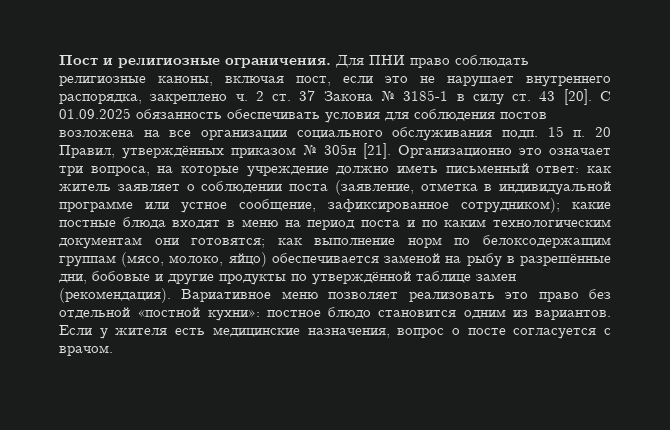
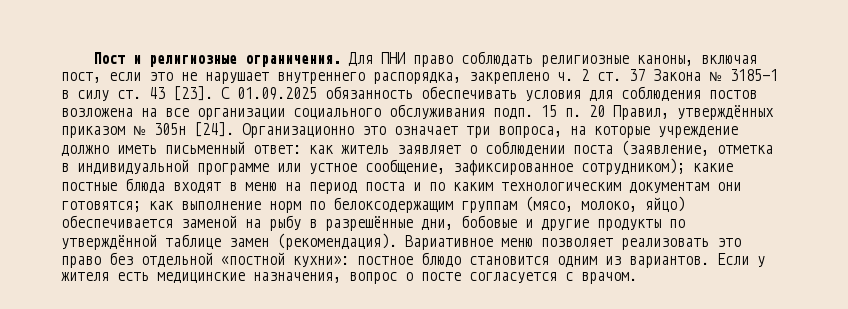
- Для ПНИ право соблюдать религиозные каноны, включая пост, если это не нарушает внутреннего распорядка, закреплено ч. 2 ст. 37 Закона № 3185-1 в силу ст. 43 [20].
+ Для ПНИ право соблюдать религиозные каноны, включая пост, если это не нарушает внутреннего распорядка, закреплено ч. 2 ст. 37 Закона № 3185-1 в силу ст. 43 [23].
- 15 п. 20 Правил, утверждённых приказом № 305н [21].
+ 15 п. 20 Правил, утверждённых приказом № 305н [24].

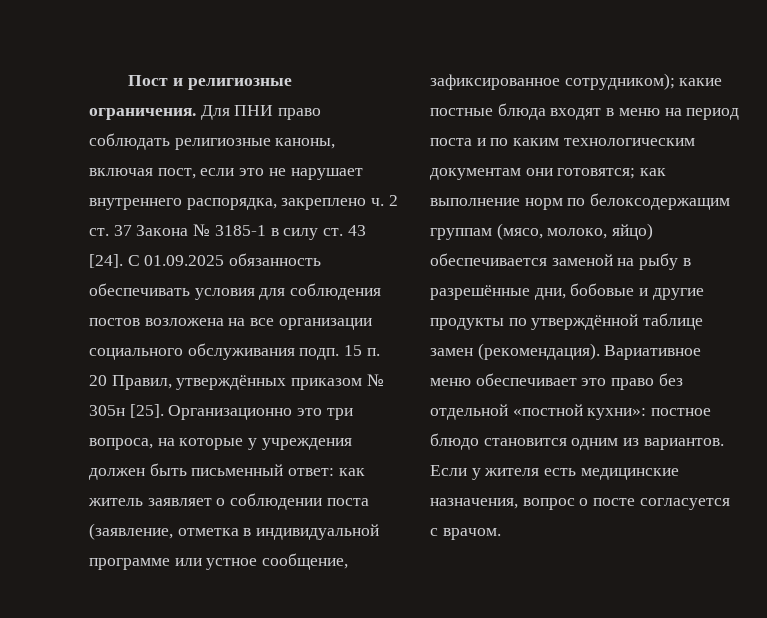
- Для ПНИ право соблюдать религиозные каноны, включая пост, если это не нарушает внутреннего распорядка, закреплено ч. 2 ст. 37 Закона № 3185-1 в силу ст. 43 [23].
+ Для ПНИ право соблюдать религиозные каноны, включая пост, если это не нарушает внутреннего распорядка, закреплено ч. 2 ст. 37 Закона № 3185-1 в силу ст. 43 [24].
- 15 п. 20 Правил, утверждённых приказом № 305н [24].
+ 15 п. 20 Правил, утверждённых приказом № 305н [25].
- Организационно это означает три вопроса, на которые учреждение должно иметь письменный ответ:
+ Организационно это три вопроса, на которые у учреждения должен быть письменный ответ:
- Вариативное меню позволяет реализовать это право без отдельной «постной кухни»: постное блюдо становится одним из вариантов.
+ Вариативное меню обеспечивает это право без отдельной «постной кухни»: постное блюдо становится одним из вариантов.

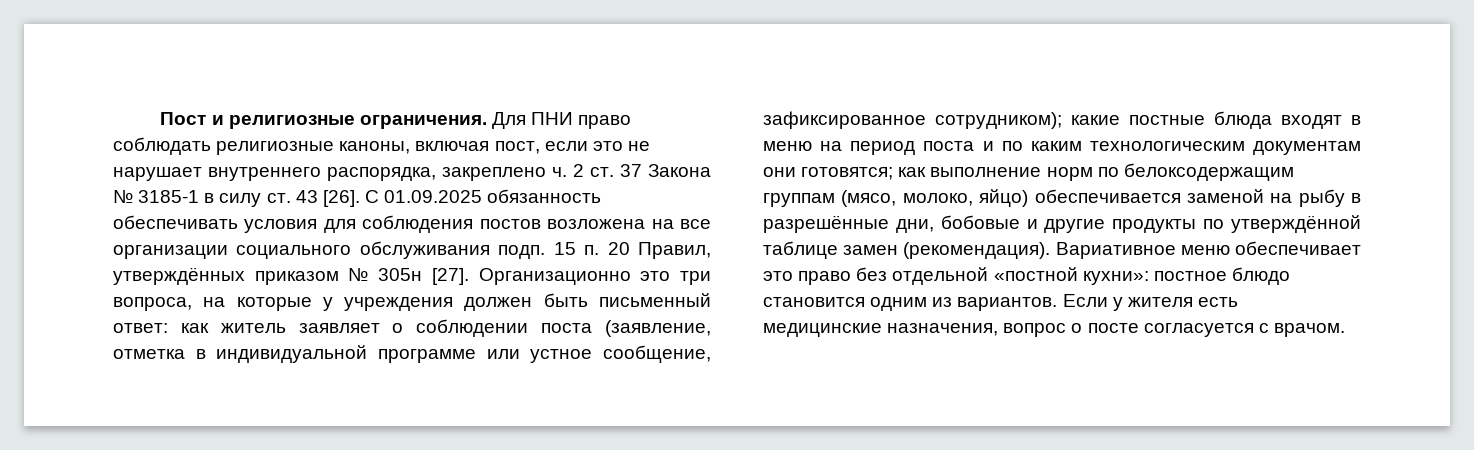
- Для ПНИ право соблюдать религиозные каноны, включая пост, если это не нарушает внутреннего распорядка, закреплено ч. 2 ст. 37 Закона № 3185-1 в силу ст. 43 [24].
+ Для ПНИ право соблюдать религиозные каноны, включая пост, если это не нарушает внутреннего распорядка, закреплено ч. 2 ст. 37 Закона № 3185-1 в силу ст. 43 [26].
- 15 п. 20 Правил, утверждённых приказом № 305н [25].
+ 15 п. 20 Правил, утверждённых приказом № 305н [27].

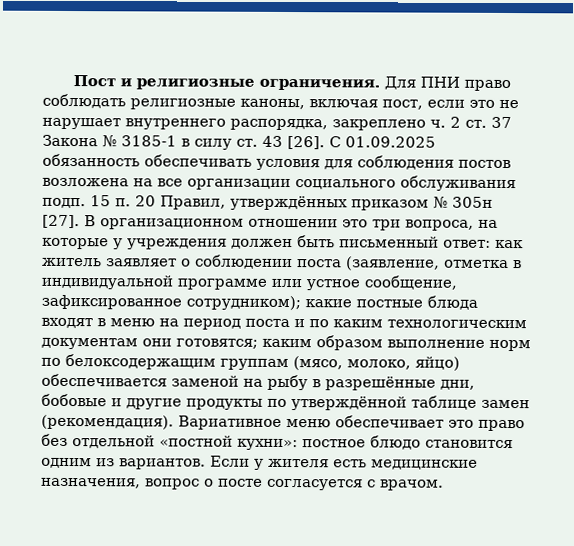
- Организационно это три вопроса, на которые у учреждения должен быть письменный ответ:
+ В организационном отношении это три вопроса, на которые у учреждения должен быть письменный ответ:
- как выполнение норм по белоксодержащим группам (мясо, молоко, яйцо) обеспечивается заменой на рыбу в разрешённые дни, бобовые и другие продукты по утверждённой таблице замен (рекомендация).
+ каким образом выполнение норм по белоксодержащим группам (мясо, молоко, яйцо) обеспечивается заменой на рыбу в разрешённые дни, бобовые и другие продукты по утверждённой таблице замен (рекомендация).

